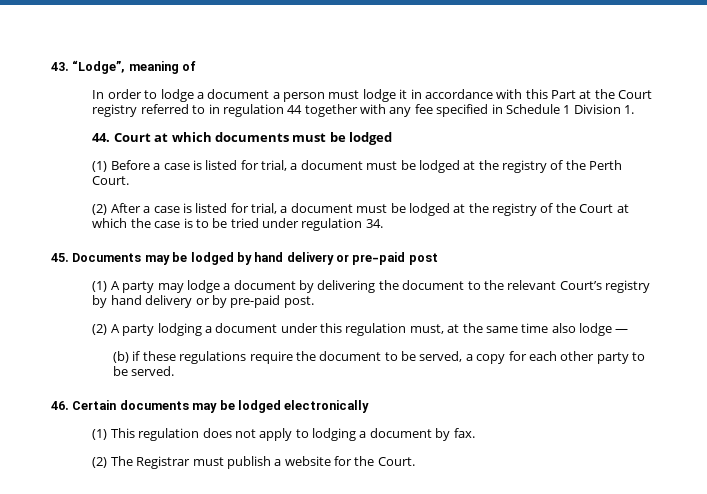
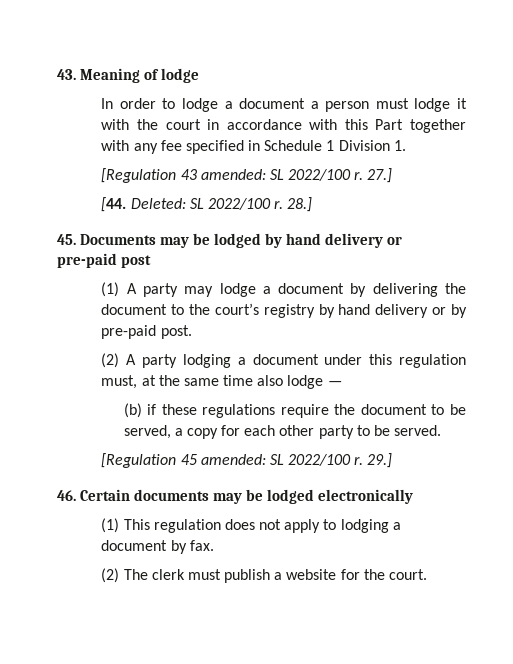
- 43. “Lodge”, meaning of
+ 43. Meaning of lodge
- In order to lodge a document a person must lodge it in accordance with this Part at the Court registry referred to in regulation 44 together with any fee specified in Schedule 1 Division 1.
+ In order to lodge a document a person must lodge it with the court in accordance with this Part together with any fee specified in Schedule 1 Division 1.
- 44. Court at which documents must be lodged
- (1) Before a case is listed for trial, a document must be lodged at the registry of the Perth Court.
- (2) After a case is listed for trial, a document must be lodged at the registry of the Court at which the case is to be tried under regulation 34.
+ [Regulation 43 amended: SL 2022/100 r. 27.]
+ [44. Deleted: SL 2022/100 r. 28.]
- (1) A party may lodge a document by delivering the document to the relevant Court’s registry by hand delivery or by pre-paid post.
+ (1) A party may lodge a document by delivering the document to the court’s registry by hand delivery or by pre-paid post.
+ [Regulation 45 amended: SL 2022/100 r. 29.]
- (2) The Registrar must publish a website for the Court.
+ (2) The clerk must publish a website for the court.

